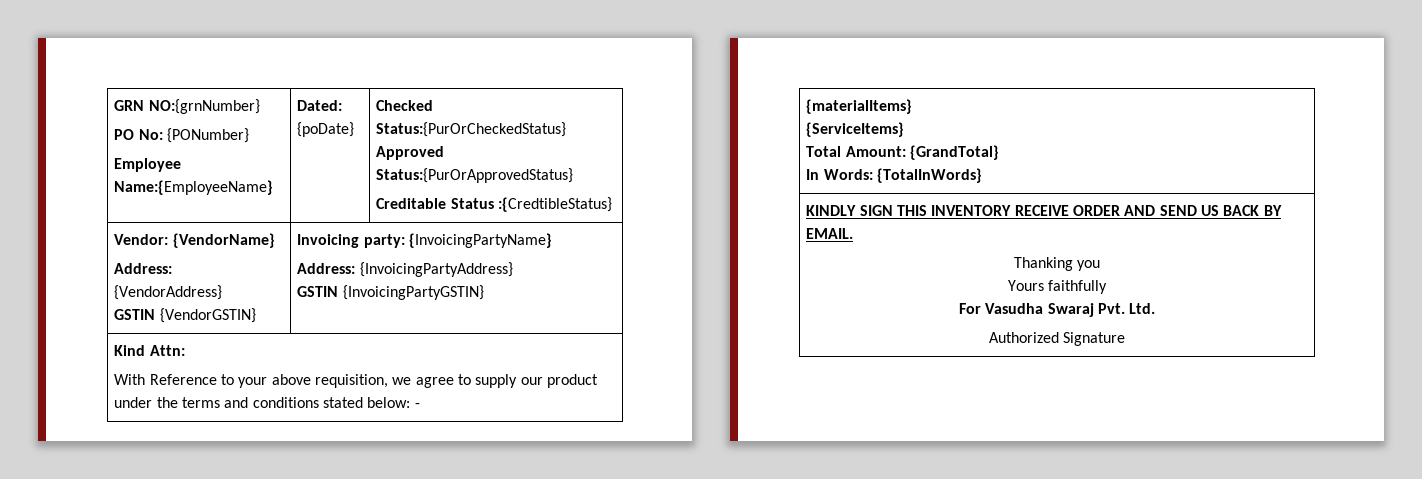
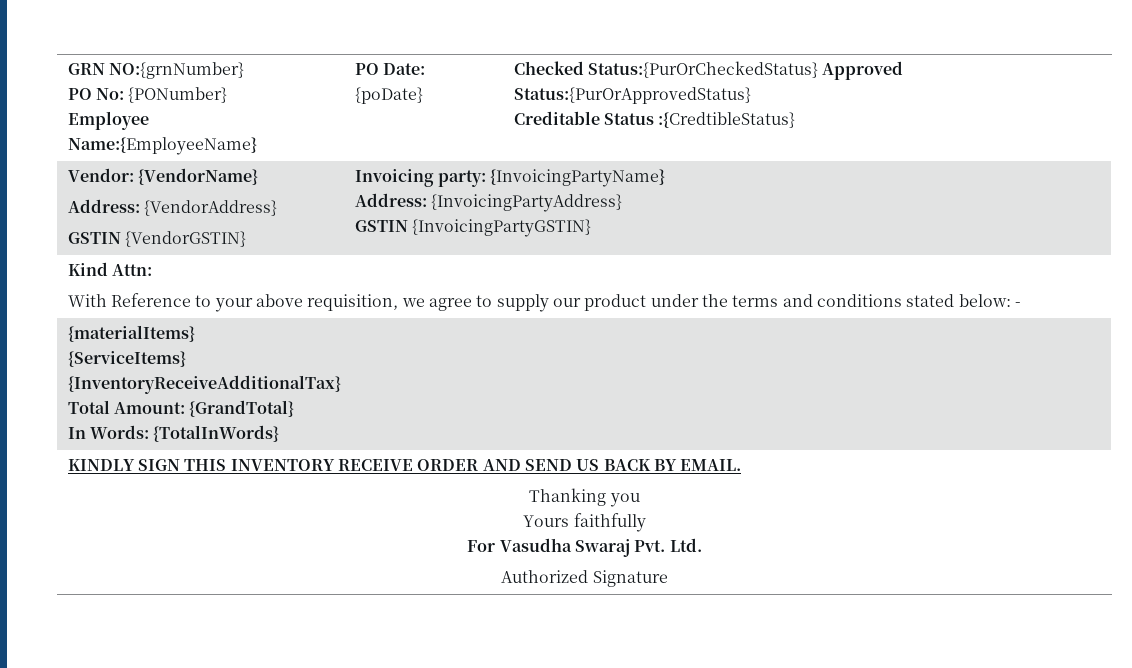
  GRN NO:{grnNumber}
  PO No: {PONumber}
- Employee Name:{EmployeeName} | Dated: {poDate} | Checked Status:{PurOrCheckedStatus} Approved Status:{PurOrApprovedStatus}
+ Employee Name:{EmployeeName} | PO Date: {poDate} | Checked Status:{PurOrCheckedStatus} Approved Status:{PurOrApprovedStatus}
  {materialItems}
  {ServiceItems}
+ {InventoryReceiveAdditionalTax}

